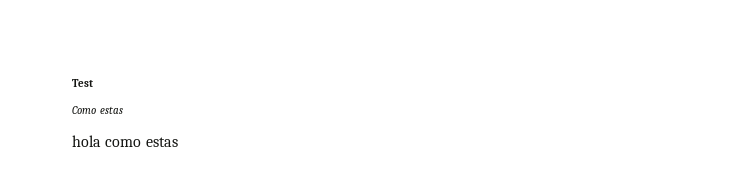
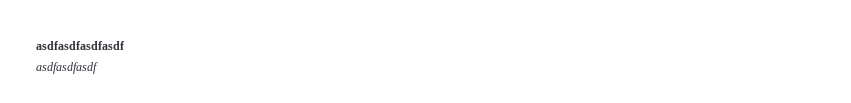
- Test
- Como estas
- hola como estas
+ asdfasdfasdfasdf
+ asdfasdfasdf

